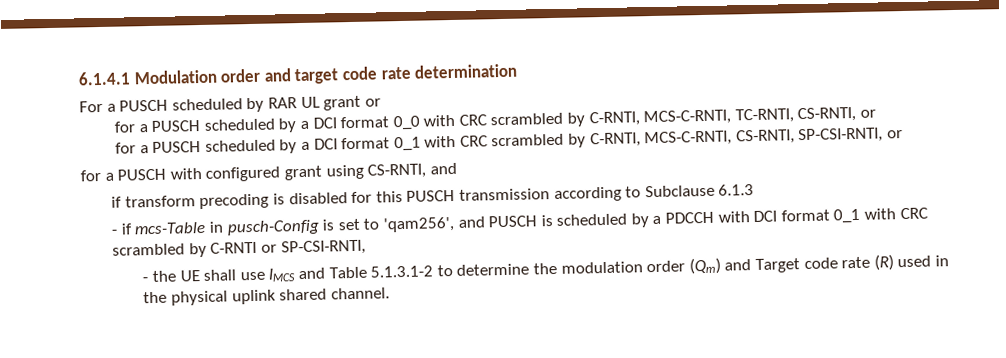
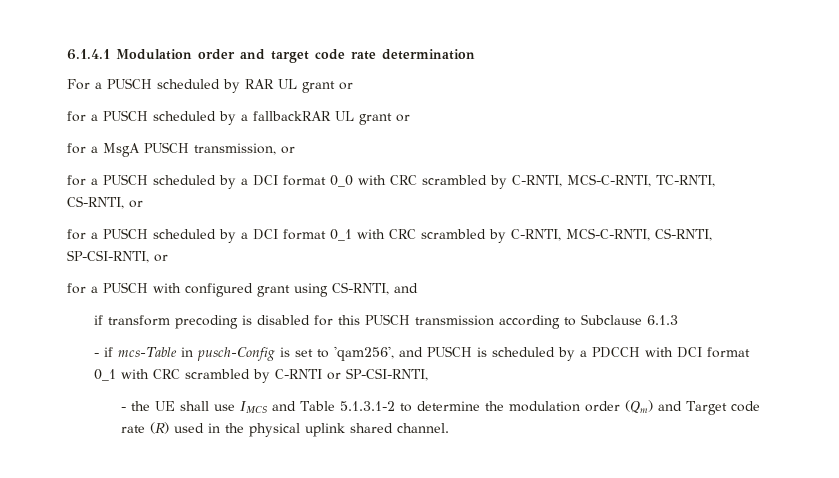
+ for a PUSCH scheduled by a fallbackRAR UL grant or
+ for a MsgA PUSCH transmission, or

